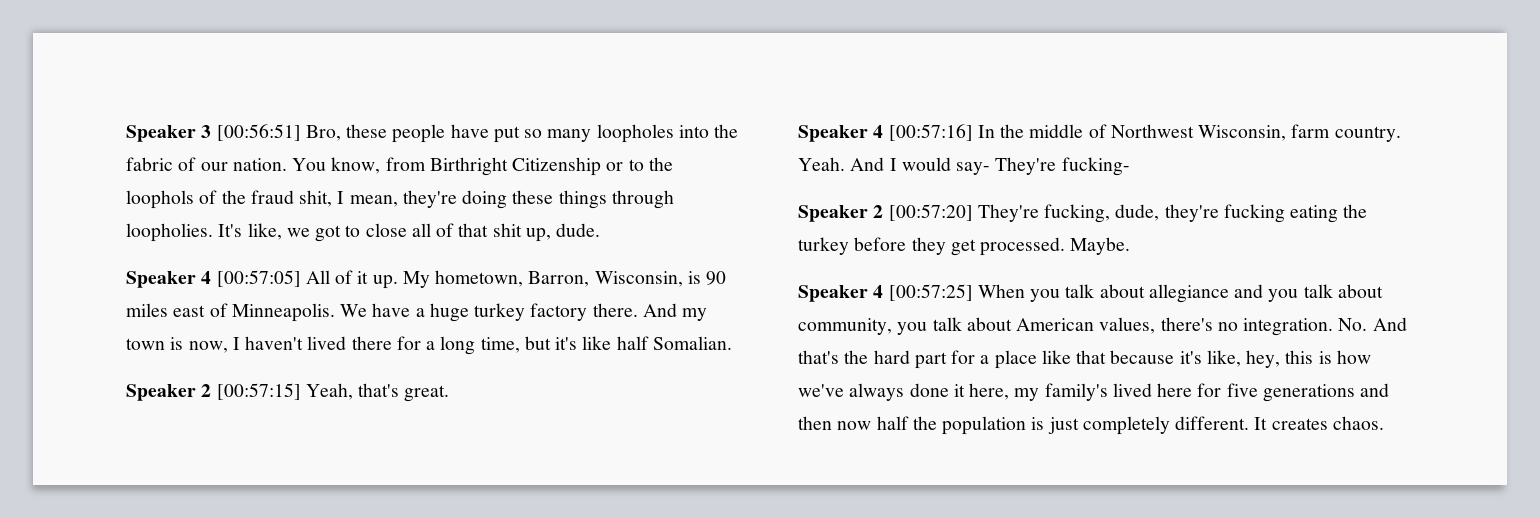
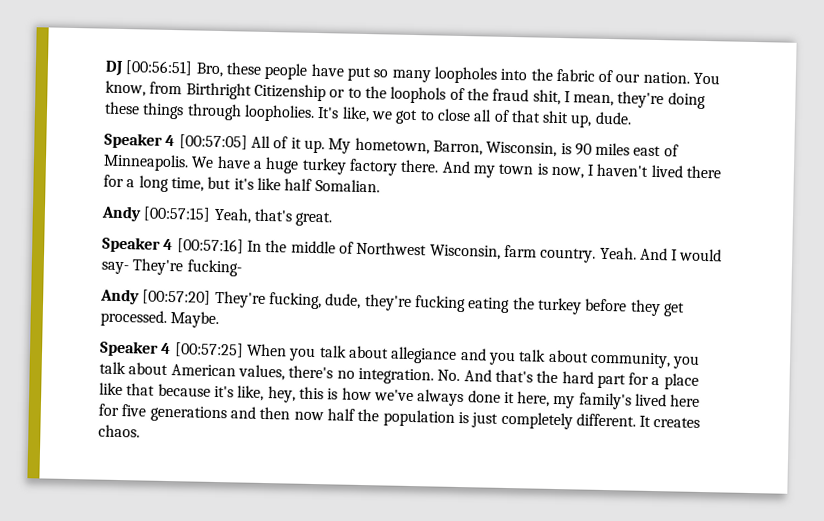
- Speaker 3 [00:56:51] Bro, these people have put so many loopholes into the fabric of our nation.
+ DJ [00:56:51] Bro, these people have put so many loopholes into the fabric of our nation.
- Speaker 2 [00:57:15] Yeah, that's great.
+ Andy [00:57:15] Yeah, that's great.
- Speaker 2 [00:57:20] They're fucking, dude, they're fucking eating the turkey before they get processed.
+ Andy [00:57:20] They're fucking, dude, they're fucking eating the turkey before they get processed.

